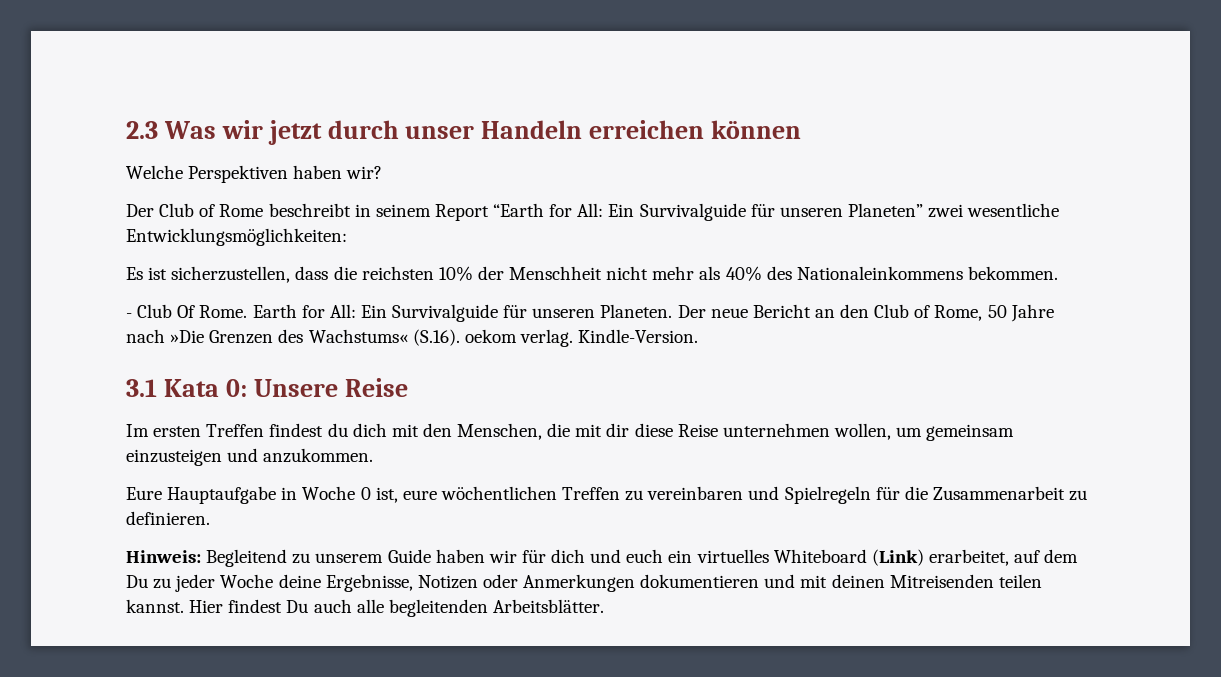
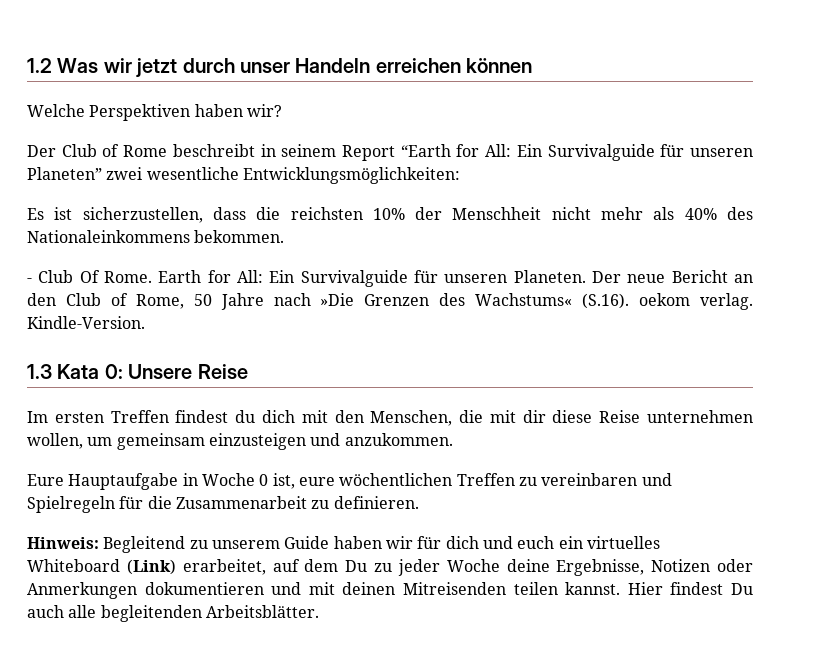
- 2.3 Was wir jetzt durch unser Handeln erreichen können
+ 1.2 Was wir jetzt durch unser Handeln erreichen können
- 3.1 Kata 0: Unsere Reise
+ 1.3 Kata 0: Unsere Reise

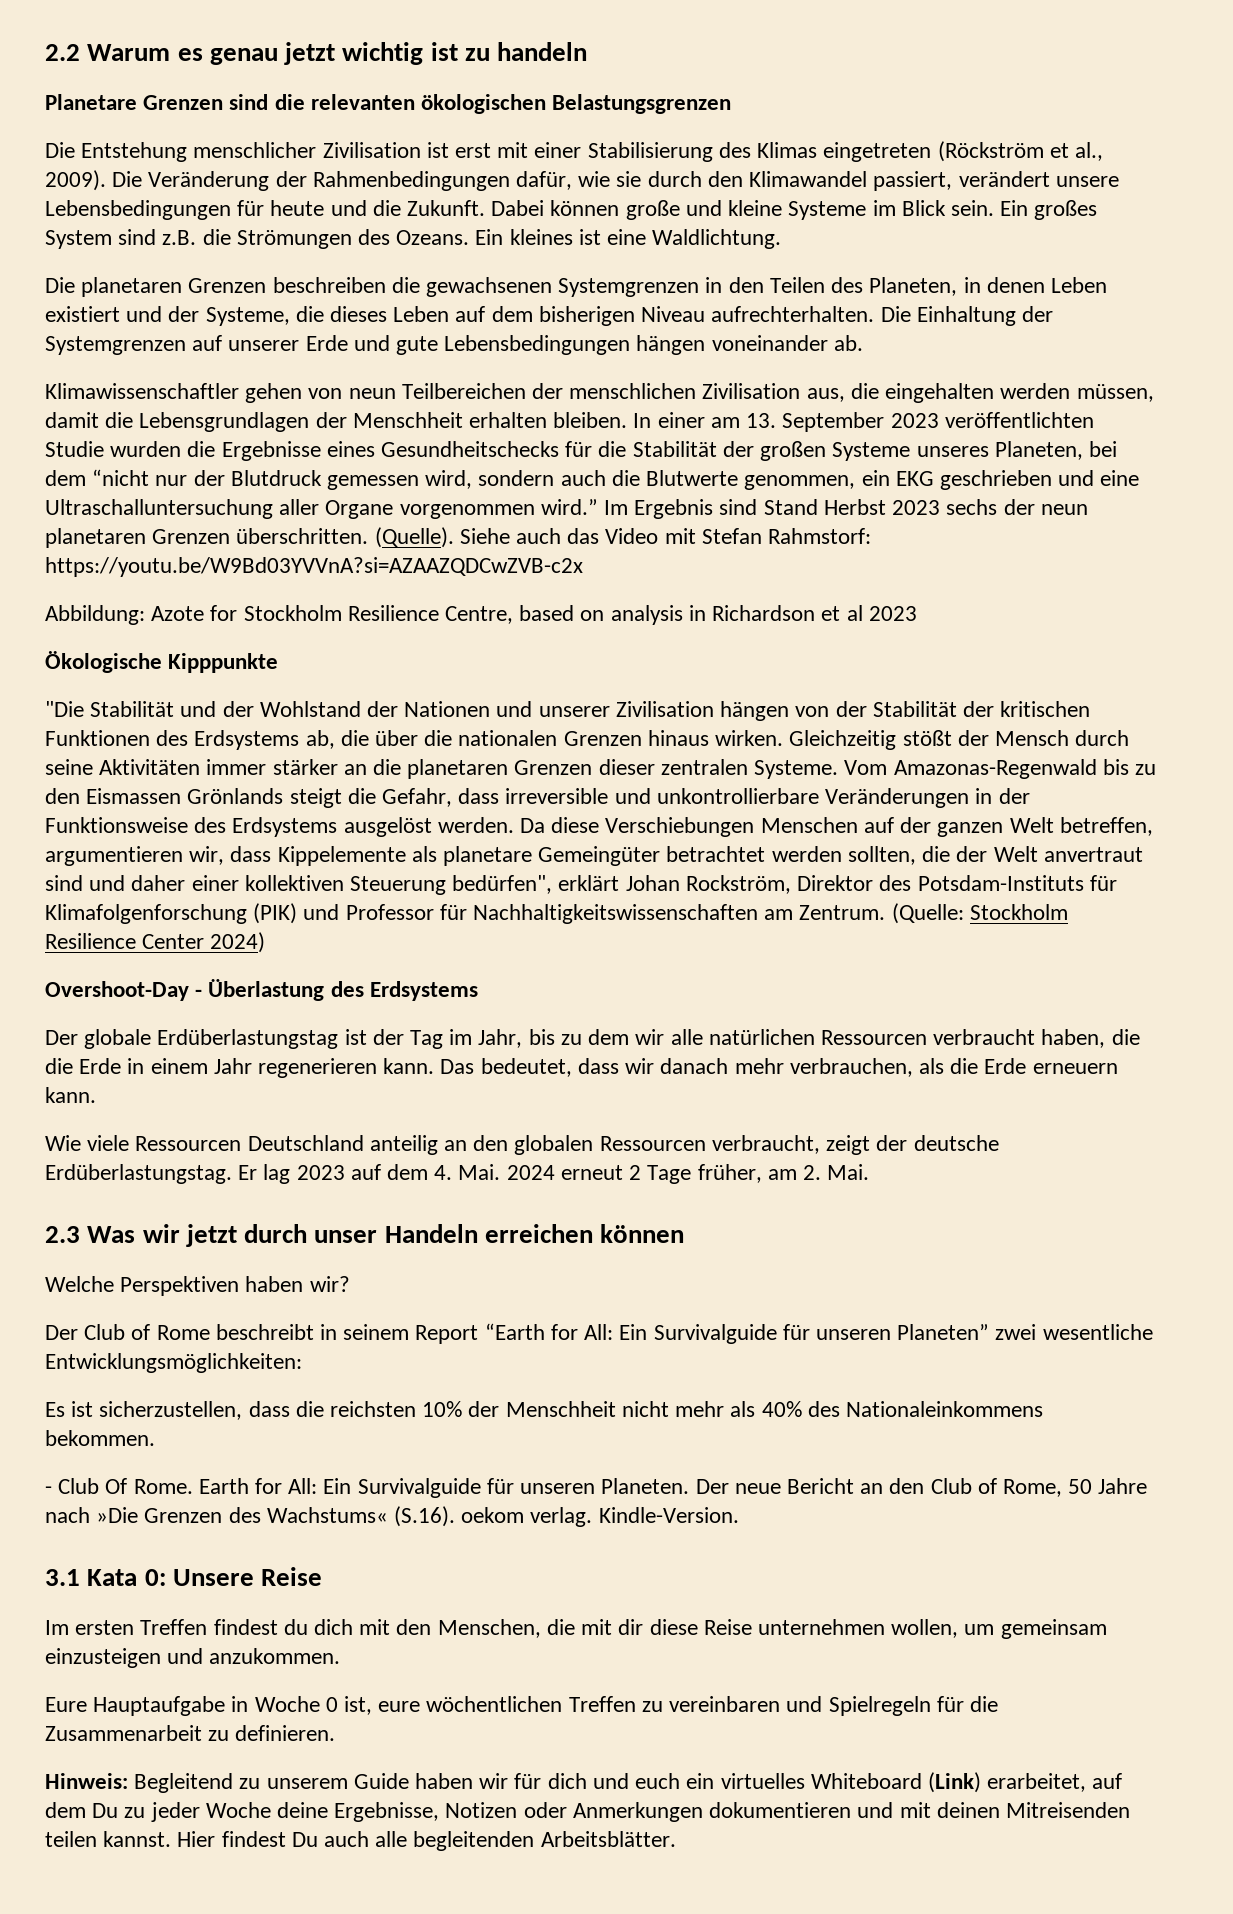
- 1.2 Was wir jetzt durch unser Handeln erreichen können
+ 2.2 Warum es genau jetzt wichtig ist zu handeln
+ Planetare Grenzen sind die relevanten ökologischen Belastungsgrenzen
+ Die Entstehung menschlicher Zivilisation ist erst mit einer Stabilisierung des Klimas eingetreten (Röckström et al., 2009). Die Veränderung der Rahmenbedingungen dafür, wie sie durch den Klimawandel passiert, verändert unsere Lebensbedingungen für heute und die Zukunft. Dabei können große und kleine Systeme im Blick sein. Ein großes System sind z.B. die Strömungen des Ozeans. Ein kleines ist eine Waldlichtung.
+ Die planetaren Grenzen beschreiben die gewachsenen Systemgrenzen in den Teilen des Planeten, in denen Leben existiert und der Systeme, die dieses Leben auf dem bisherigen Niveau aufrechterhalten. Die Einhaltung der Systemgrenzen auf unserer Erde und gute Lebensbedingungen hängen voneinander ab.
+ Klimawissenschaftler gehen von neun Teilbereichen der menschlichen Zivilisation aus, die eingehalten werden müssen, damit die Lebensgrundlagen der Menschheit erhalten bleiben. In einer am 13. September 2023 veröffentlichten Studie wurden die Ergebnisse eines Gesundheitschecks für die Stabilität der großen Systeme unseres Planeten, bei dem “nicht nur der Blutdruck gemessen wird, sondern auch die Blutwerte genommen, ein EKG geschrieben und eine Ultraschalluntersuchung aller Organe vorgenommen wird.” Im Ergebnis sind Stand Herbst 2023 sechs der neun planetaren Grenzen überschritten. (Quelle). Siehe auch das Video mit Stefan Rahmstorf: https://youtu.be/W9Bd03YVVnA?si=AZAAZQDCwZVB-c2x
+ Abbildung: Azote for Stockholm Resilience Centre, based on analysis in Richardson et al 2023
+ Ökologische Kipppunkte
+ "Die Stabilität und der Wohlstand der Nationen und unserer Zivilisation hängen von der Stabilität der kritischen Funktionen des Erdsystems ab, die über die nationalen Grenzen hinaus wirken. Gleichzeitig stößt der Mensch durch seine Aktivitäten immer stärker an die planetaren Grenzen dieser zentralen Systeme. Vom Amazonas-Regenwald bis zu den Eismassen Grönlands steigt die Gefahr, dass irreversible und unkontrollierbare Veränderungen in der Funktionsweise des Erdsystems ausgelöst werden. Da diese Verschiebungen Menschen auf der ganzen Welt betreffen, argumentieren wir, dass Kippelemente als planetare Gemeingüter betrachtet werden sollten, die der Welt anvertraut sind und daher einer kollektiven Steuerung bedürfen", erklärt Johan Rockström, Direktor des Potsdam-Instituts für Klimafolgenforschung (PIK) und Professor für Nachhaltigkeitswissenschaften am Zentrum. (Quelle: Stockholm Resilience Center 2024)
+ Overshoot-Day - Überlastung des Erdsystems
+ Der globale Erdüberlastungstag ist der Tag im Jahr, bis zu dem wir alle natürlichen Ressourcen verbraucht haben, die die Erde in einem Jahr regenerieren kann. Das bedeutet, dass wir danach mehr verbrauchen, als die Erde erneuern kann.
+ Wie viele Ressourcen Deutschland anteilig an den globalen Ressourcen verbraucht, zeigt der deutsche Erdüberlastungstag. Er lag 2023 auf dem 4. Mai. 2024 erneut 2 Tage früher, am 2. Mai.
+ 2.3 Was wir jetzt durch unser Handeln erreichen können
- 1.3 Kata 0: Unsere Reise
+ 3.1 Kata 0: Unsere Reise

